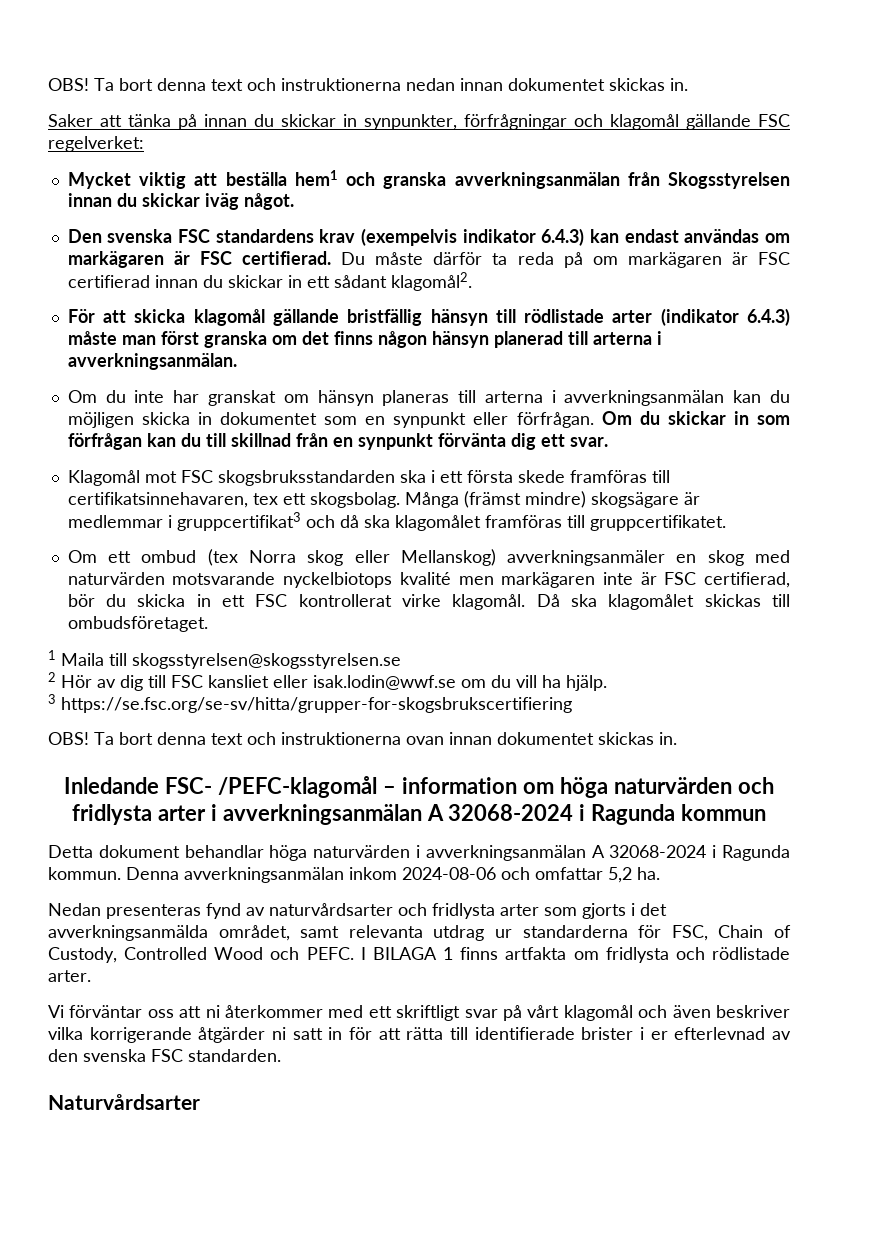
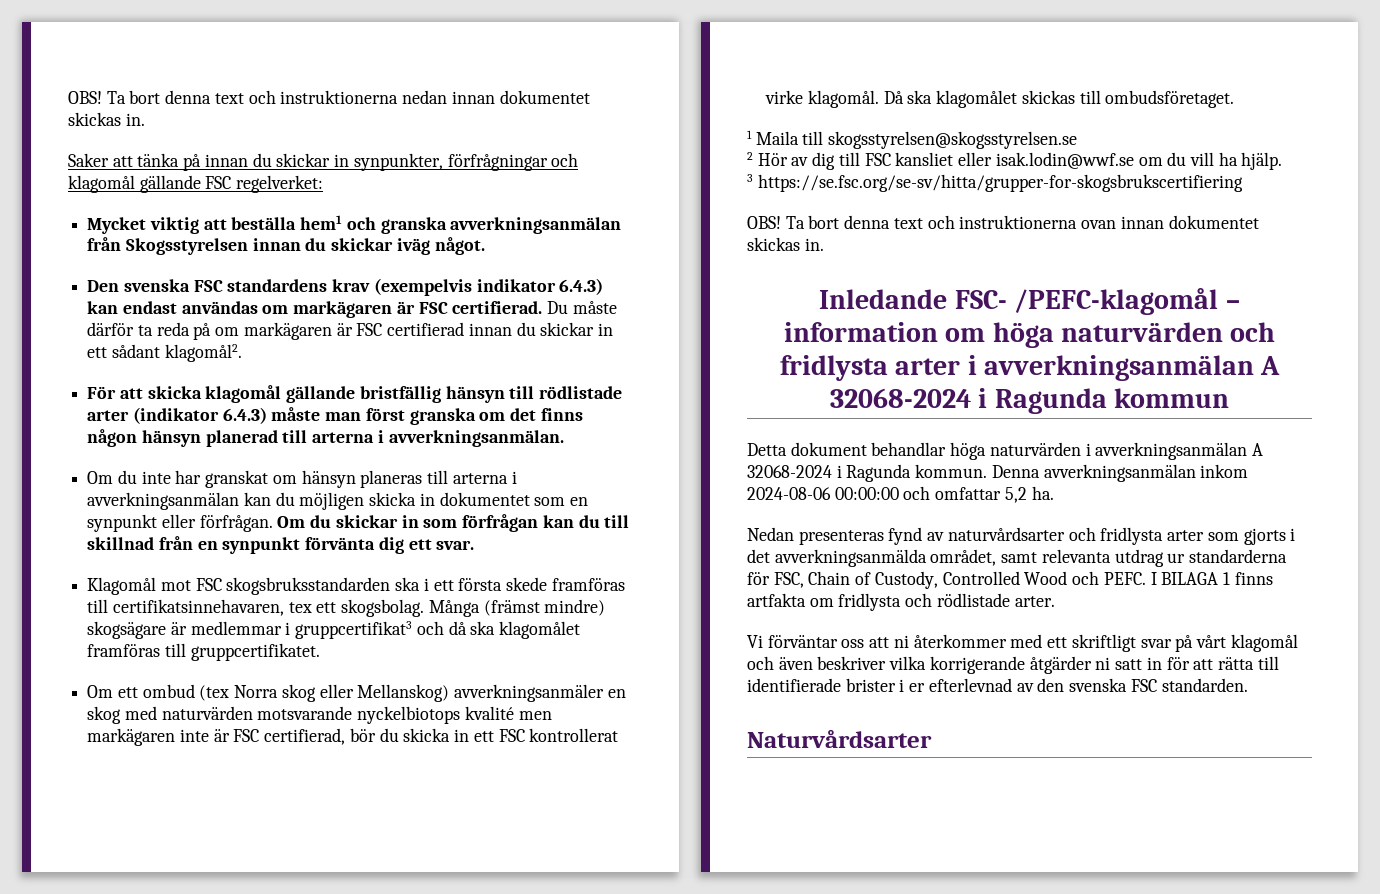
- Denna avverkningsanmälan inkom 2024-08-06 och omfattar 5,2 ha.
+ Denna avverkningsanmälan inkom 2024-08-06 00:00:00 och omfattar 5,2 ha.

